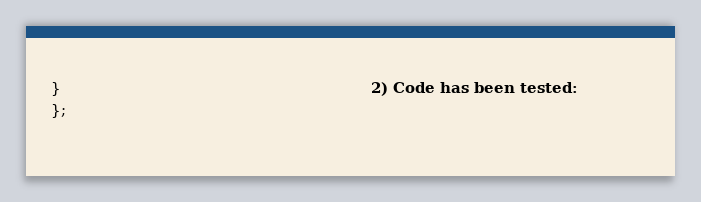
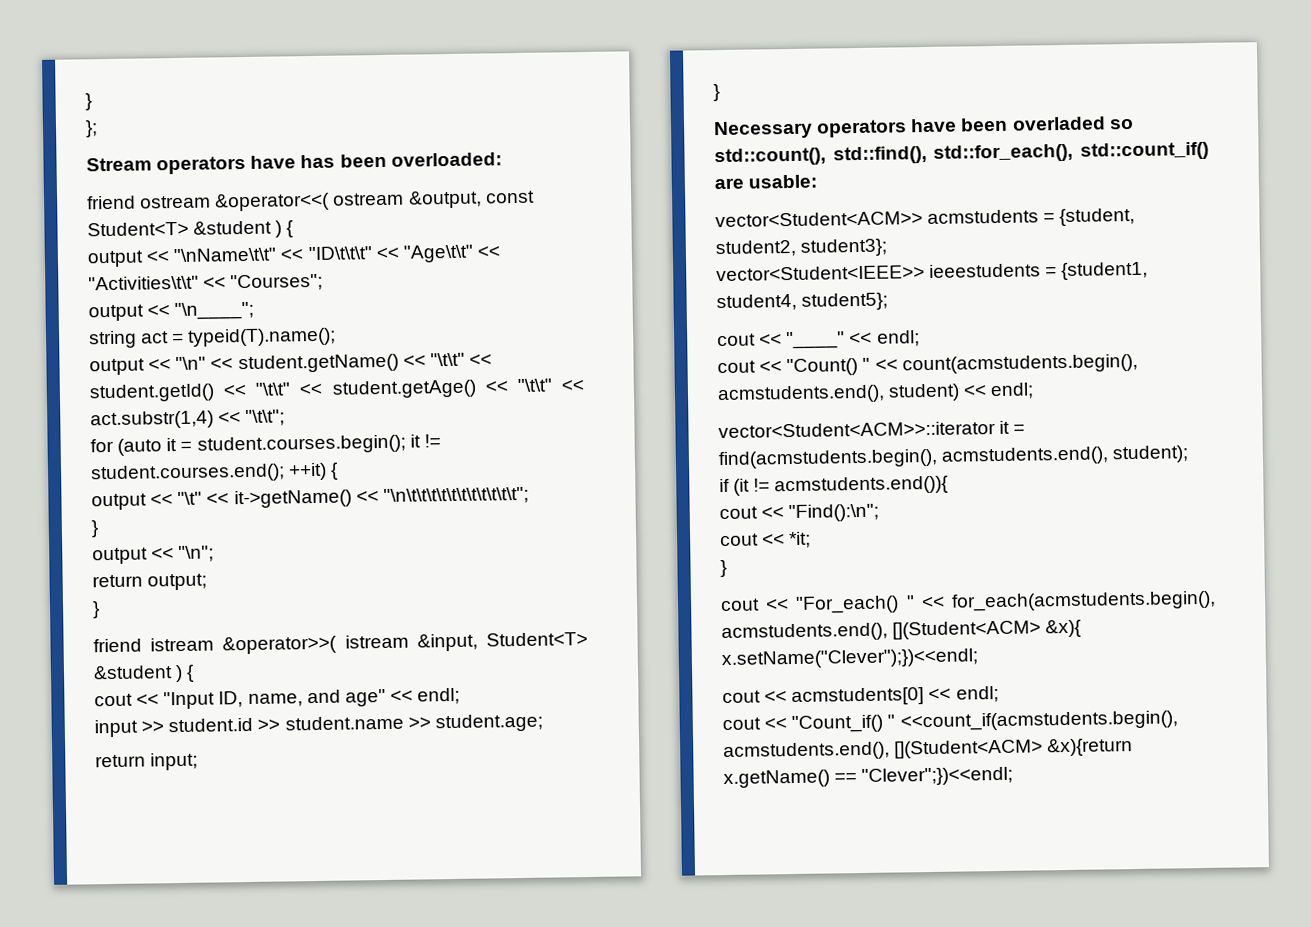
- 2) Code has been tested:
+ Stream operators have has been overloaded:
+ friend ostream &operator<<( ostream &output, const Student<T> &student ) {
+ output << "\nName\t\t" << "ID\t\t\t" << "Age\t\t" << "Activities\t\t" << "Courses";
+ output << "\n____";
+ string act = typeid(T).name();
+ output << "\n" << student.getName() << "\t\t" << student.getId() << "\t\t" << student.getAge() << "\t\t" << act.substr(1,4) << "\t\t";
+ for (auto it = student.courses.begin(); it != student.courses.end(); ++it) {
+ output << "\t" << it->getName() << "\n\t\t\t\t\t\t\t\t\t\t\t";
+ }
+ output << "\n";
+ return output;
+ }
+ friend istream &operator>>( istream &input, Student<T> &student ) {
+ cout << "Input ID, name, and age" << endl;
+ input >> student.id >> student.name >> student.age;
+ return input;
+ }
+ Necessary operators have been overladed so std::count(), std::find(), std::for_each(), std::count_if() are usable:
+ vector<Student<ACM>> acmstudents = {student, student2, student3};
+ vector<Student<IEEE>> ieeestudents = {student1, student4, student5};
+ cout << "____" << endl;
+ cout << "Count() " << count(acmstudents.begin(), acmstudents.end(), student) << endl;
+ vector<Student<ACM>>::iterator it = find(acmstudents.begin(), acmstudents.end(), student);
+ if (it != acmstudents.end()){
+ cout << "Find():\n";
+ cout << *it;
+ }
+ cout << "For_each() " << for_each(acmstudents.begin(), acmstudents.end(), [](Student<ACM> &x){ x.setName("Clever");})<<endl;
+ cout << acmstudents[0] << endl;
+ cout << "Count_if() " <<count_if(acmstudents.begin(), acmstudents.end(), [](Student<ACM> &x){return x.getName() == "Clever";})<<endl;

